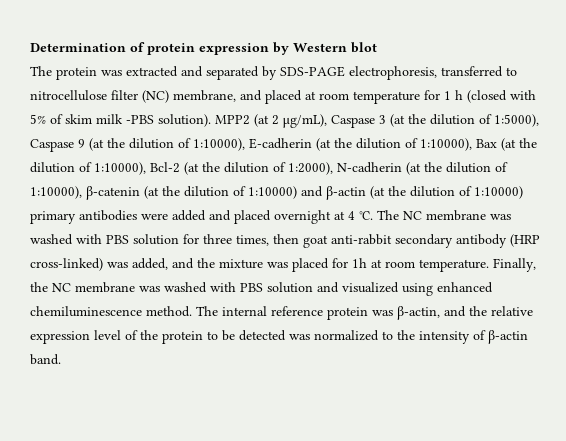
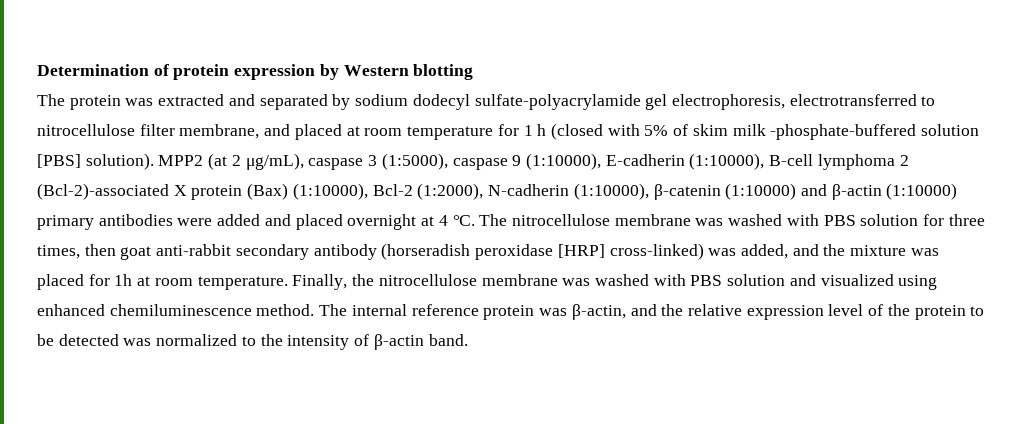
- Determination of protein expression by Western blot
+ Determination of protein expression by Western blotting
- The protein was extracted and separated by SDS-PAGE electrophoresis, transferred to nitrocellulose filter (NC) membrane, and placed at room temperature for 1 h (closed with 5% of skim milk -PBS solution).
+ The protein was extracted and separated by sodium dodecyl sulfate-polyacrylamide gel electrophoresis, electrotransferred to nitrocellulose filter membrane, and placed at room temperature for 1 h (closed with 5% of skim milk -phosphate-buffered solution [PBS] solution).
- MPP2 (at 2 μg/mL), Caspase 3 (at the dilution of 1:5000), Caspase 9 (at the dilution of 1:10000), E-cadherin (at the dilution of 1:10000), Bax (at the dilution of 1:10000), Bcl-2 (at the dilution of 1:2000), N-cadherin (at the dilution of 1:10000), β-catenin (at the dilution of 1:10000) and β-actin (at the dilution of 1:10000) primary antibodies were added and placed overnight at 4 ℃.
+ MPP2 (at 2 μg/mL), caspase 3 (1:5000), caspase 9 (1:10000), E-cadherin (1:10000), B-cell lymphoma 2 (Bcl-2)-associated X protein (Bax) (1:10000), Bcl-2 (1:2000), N-cadherin (1:10000), β-catenin (1:10000) and β-actin (1:10000) primary antibodies were added and placed overnight at 4 ℃.
- The NC membrane was washed with PBS solution for three times, then goat anti-rabbit secondary antibody (HRP cross-linked) was added, and the mixture was placed for 1h at room temperature.
+ The nitrocellulose membrane was washed with PBS solution for three times, then goat anti-rabbit secondary antibody (horseradish peroxidase [HRP] cross-linked) was added, and the mixture was placed for 1h at room temperature.
- Finally, the NC membrane was washed with PBS solution and visualized using enhanced chemiluminescence method.
+ Finally, the nitrocellulose membrane was washed with PBS solution and visualized using enhanced chemiluminescence method.

